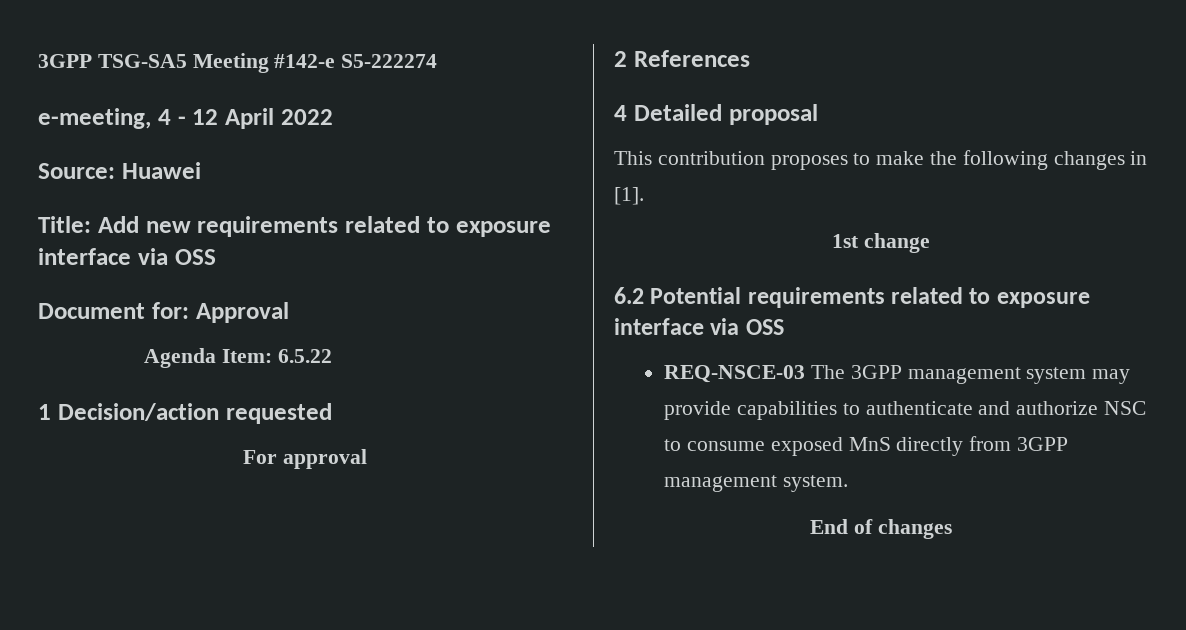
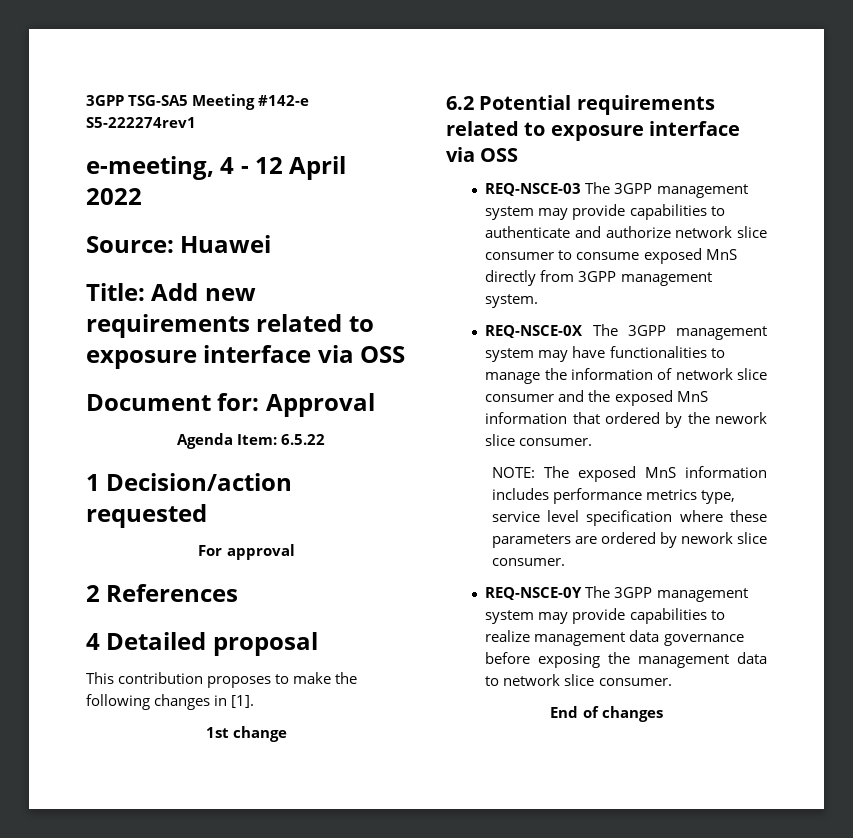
- 3GPP TSG-SA5 Meeting #142-e S5-222274
+ 3GPP TSG-SA5 Meeting #142-e S5-222274rev1
- REQ-NSCE-03 The 3GPP management system may provide capabilities to authenticate and authorize NSC to consume exposed MnS directly from 3GPP management system.
+ REQ-NSCE-03 The 3GPP management system may provide capabilities to authenticate and authorize network slice consumer to consume exposed MnS directly from 3GPP management system.
+ REQ-NSCE-0X The 3GPP management system may have functionalities to manage the information of network slice consumer and the exposed MnS information that ordered by the nework slice consumer.
+ NOTE: The exposed MnS information includes performance metrics type, service level specification where these parameters are ordered by nework slice consumer.
+ REQ-NSCE-0Y The 3GPP management system may provide capabilities to realize management data governance before exposing the management data to network slice consumer.

